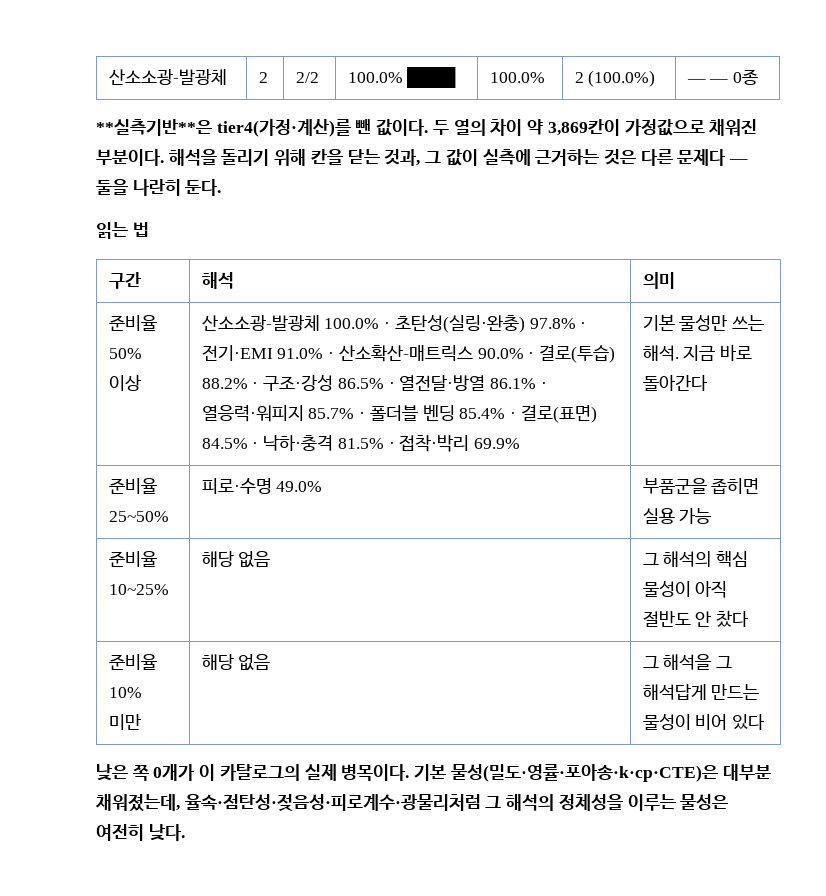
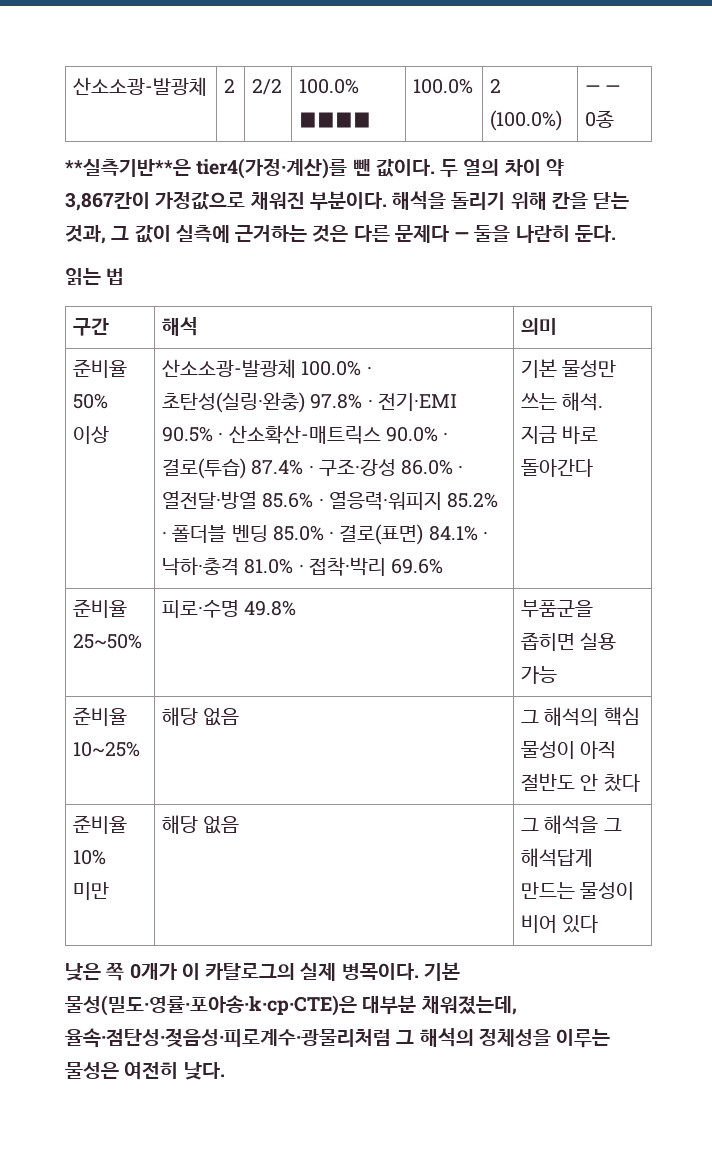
- 두 열의 차이 약 3,869칸이 가정값으로 채워진 부분이다.
+ 두 열의 차이 약 3,867칸이 가정값으로 채워진 부분이다.
- 산소소광-발광체 100.0% · 초탄성(실링·완충) 97.8% · 전기·EMI 91.0% · 산소확산-매트릭스 90.0% · 결로(투습) 88.2% · 구조·강성 86.5% · 열전달·방열 86.1% · 열응력·워피지 85.7% · 폴더블 벤딩 85.4% · 결로(표면) 84.5% · 낙하·충격 81.5% · 접착·박리 69.9%
+ 산소소광-발광체 100.0% · 초탄성(실링·완충) 97.8% · 전기·EMI 90.5% · 산소확산-매트릭스 90.0% · 결로(투습) 87.4% · 구조·강성 86.0% · 열전달·방열 85.6% · 열응력·워피지 85.2% · 폴더블 벤딩 85.0% · 결로(표면) 84.1% · 낙하·충격 81.0% · 접착·박리 69.6%
- 준비율 25~50% | 피로·수명 49.0% | 부품군을 좁히면 실용 가능
+ 준비율 25~50% | 피로·수명 49.8% | 부품군을 좁히면 실용 가능

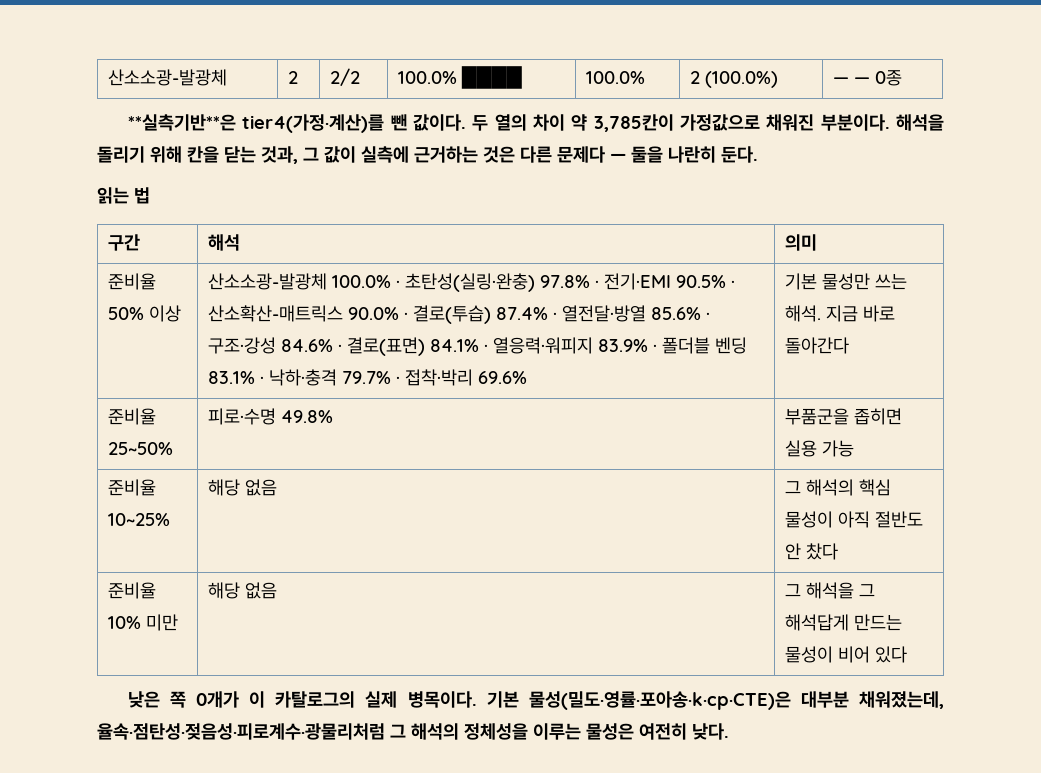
- 두 열의 차이 약 3,867칸이 가정값으로 채워진 부분이다.
+ 두 열의 차이 약 3,785칸이 가정값으로 채워진 부분이다.
- 산소소광-발광체 100.0% · 초탄성(실링·완충) 97.8% · 전기·EMI 90.5% · 산소확산-매트릭스 90.0% · 결로(투습) 87.4% · 구조·강성 86.0% · 열전달·방열 85.6% · 열응력·워피지 85.2% · 폴더블 벤딩 85.0% · 결로(표면) 84.1% · 낙하·충격 81.0% · 접착·박리 69.6%
+ 산소소광-발광체 100.0% · 초탄성(실링·완충) 97.8% · 전기·EMI 90.5% · 산소확산-매트릭스 90.0% · 결로(투습) 87.4% · 열전달·방열 85.6% · 구조·강성 84.6% · 결로(표면) 84.1% · 열응력·워피지 83.9% · 폴더블 벤딩 83.1% · 낙하·충격 79.7% · 접착·박리 69.6%

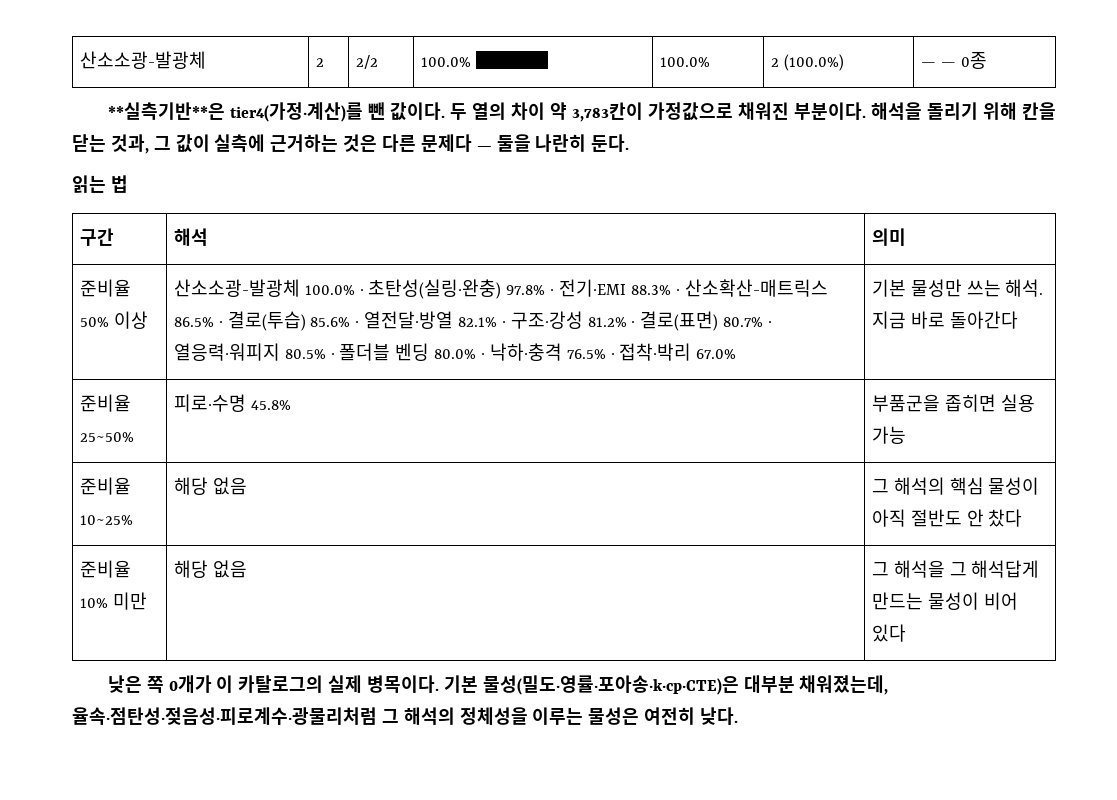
- 두 열의 차이 약 3,785칸이 가정값으로 채워진 부분이다.
+ 두 열의 차이 약 3,783칸이 가정값으로 채워진 부분이다.
- 산소소광-발광체 100.0% · 초탄성(실링·완충) 97.8% · 전기·EMI 90.5% · 산소확산-매트릭스 90.0% · 결로(투습) 87.4% · 열전달·방열 85.6% · 구조·강성 84.6% · 결로(표면) 84.1% · 열응력·워피지 83.9% · 폴더블 벤딩 83.1% · 낙하·충격 79.7% · 접착·박리 69.6%
+ 산소소광-발광체 100.0% · 초탄성(실링·완충) 97.8% · 전기·EMI 88.3% · 산소확산-매트릭스 86.5% · 결로(투습) 85.6% · 열전달·방열 82.1% · 구조·강성 81.2% · 결로(표면) 80.7% · 열응력·워피지 80.5% · 폴더블 벤딩 80.0% · 낙하·충격 76.5% · 접착·박리 67.0%
- 준비율 25~50% | 피로·수명 49.8% | 부품군을 좁히면 실용 가능
+ 준비율 25~50% | 피로·수명 45.8% | 부품군을 좁히면 실용 가능

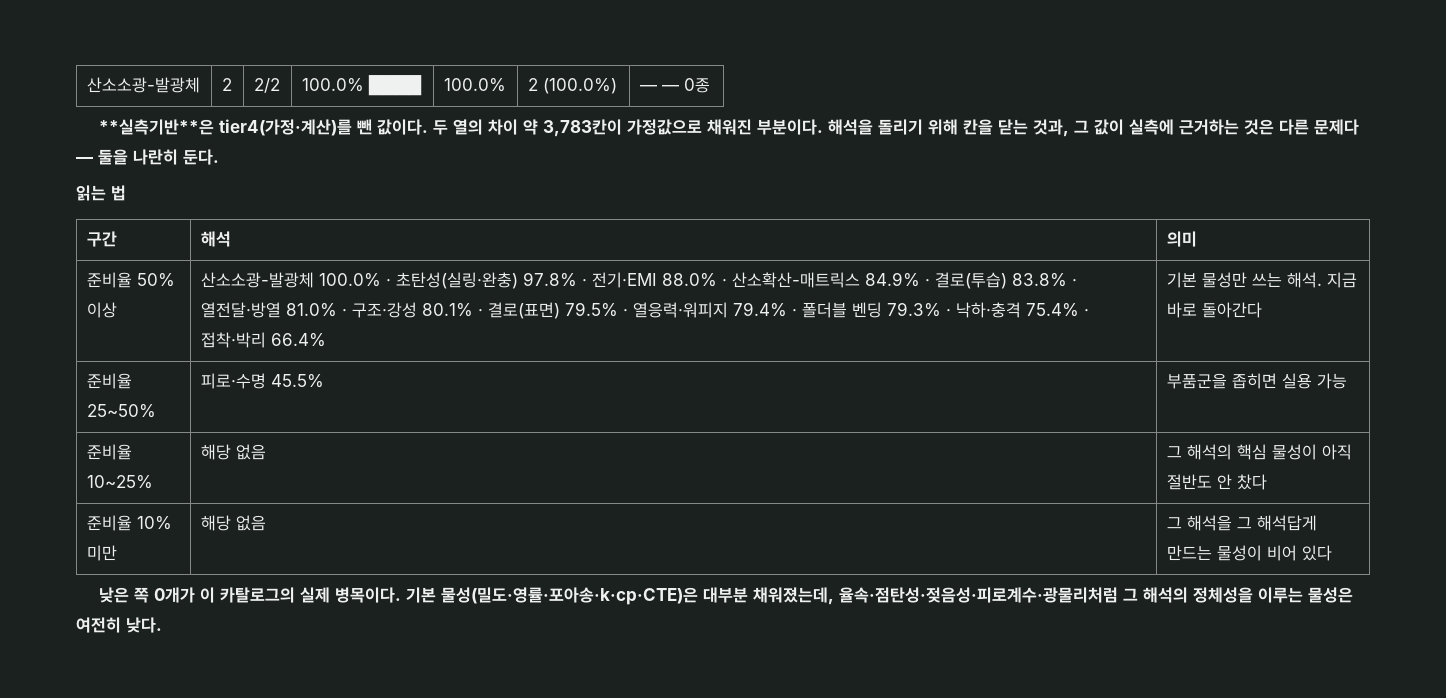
- 산소소광-발광체 100.0% · 초탄성(실링·완충) 97.8% · 전기·EMI 88.3% · 산소확산-매트릭스 86.5% · 결로(투습) 85.6% · 열전달·방열 82.1% · 구조·강성 81.2% · 결로(표면) 80.7% · 열응력·워피지 80.5% · 폴더블 벤딩 80.0% · 낙하·충격 76.5% · 접착·박리 67.0%
+ 산소소광-발광체 100.0% · 초탄성(실링·완충) 97.8% · 전기·EMI 88.0% · 산소확산-매트릭스 84.9% · 결로(투습) 83.8% · 열전달·방열 81.0% · 구조·강성 80.1% · 결로(표면) 79.5% · 열응력·워피지 79.4% · 폴더블 벤딩 79.3% · 낙하·충격 75.4% · 접착·박리 66.4%
- 준비율 25~50% | 피로·수명 45.8% | 부품군을 좁히면 실용 가능
+ 준비율 25~50% | 피로·수명 45.5% | 부품군을 좁히면 실용 가능

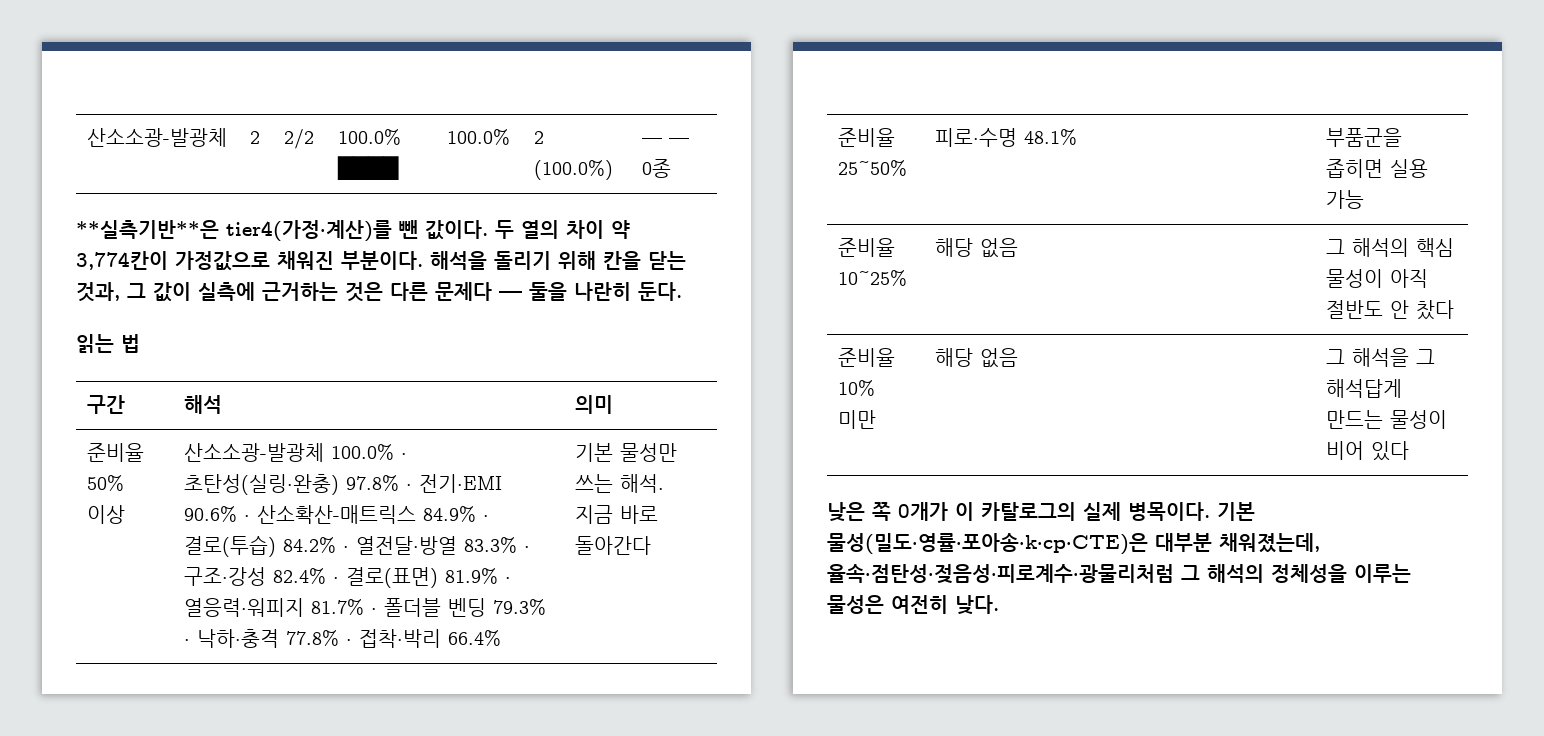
- 두 열의 차이 약 3,783칸이 가정값으로 채워진 부분이다.
+ 두 열의 차이 약 3,774칸이 가정값으로 채워진 부분이다.
- 산소소광-발광체 100.0% · 초탄성(실링·완충) 97.8% · 전기·EMI 88.0% · 산소확산-매트릭스 84.9% · 결로(투습) 83.8% · 열전달·방열 81.0% · 구조·강성 80.1% · 결로(표면) 79.5% · 열응력·워피지 79.4% · 폴더블 벤딩 79.3% · 낙하·충격 75.4% · 접착·박리 66.4%
+ 산소소광-발광체 100.0% · 초탄성(실링·완충) 97.8% · 전기·EMI 90.6% · 산소확산-매트릭스 84.9% · 결로(투습) 84.2% · 열전달·방열 83.3% · 구조·강성 82.4% · 결로(표면) 81.9% · 열응력·워피지 81.7% · 폴더블 벤딩 79.3% · 낙하·충격 77.8% · 접착·박리 66.4%
- 준비율 25~50% | 피로·수명 45.5% | 부품군을 좁히면 실용 가능
+ 준비율 25~50% | 피로·수명 48.1% | 부품군을 좁히면 실용 가능

